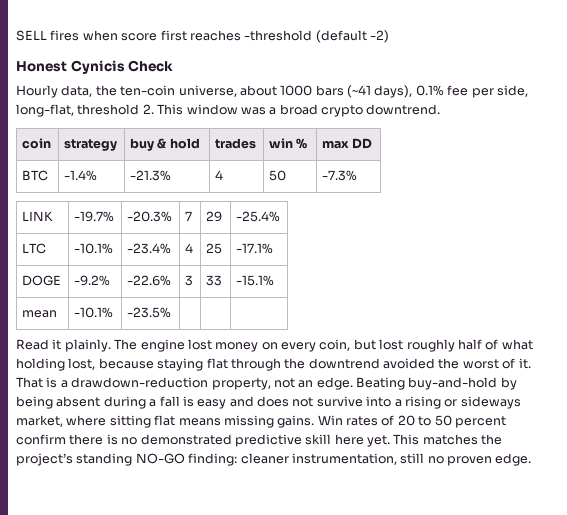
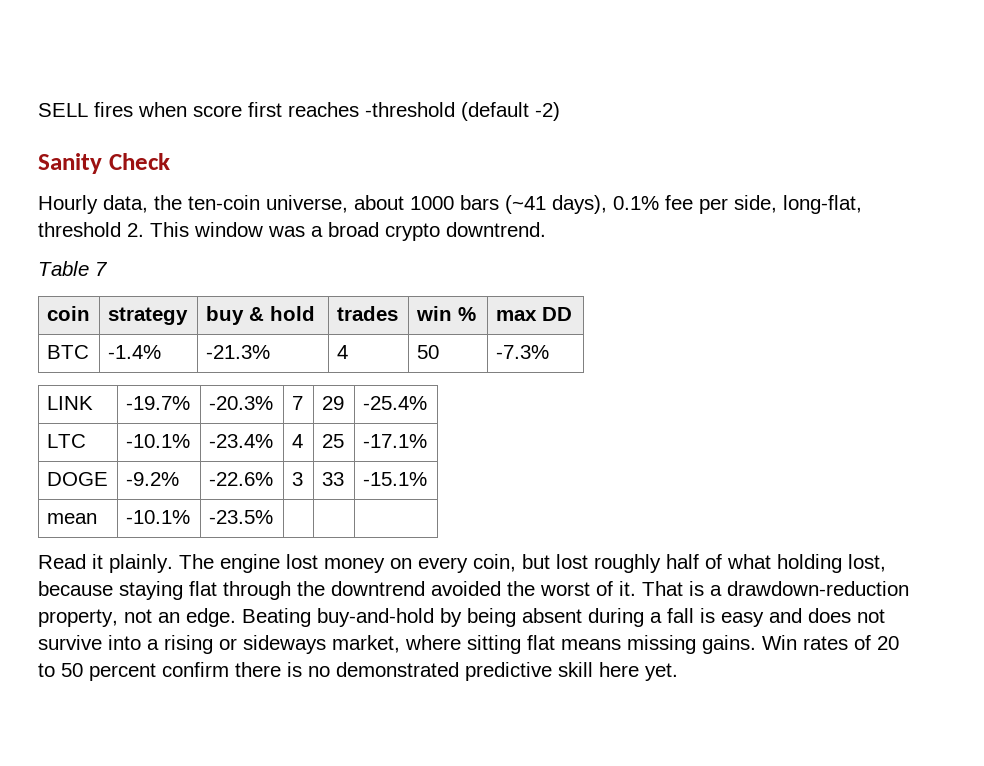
- Honest Cynicis Check
+ Sanity Check
+ Table 7
- This matches the project’s standing NO-GO finding: cleaner instrumentation, still no proven edge.

